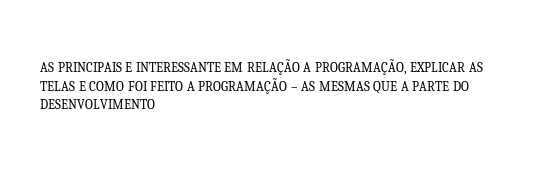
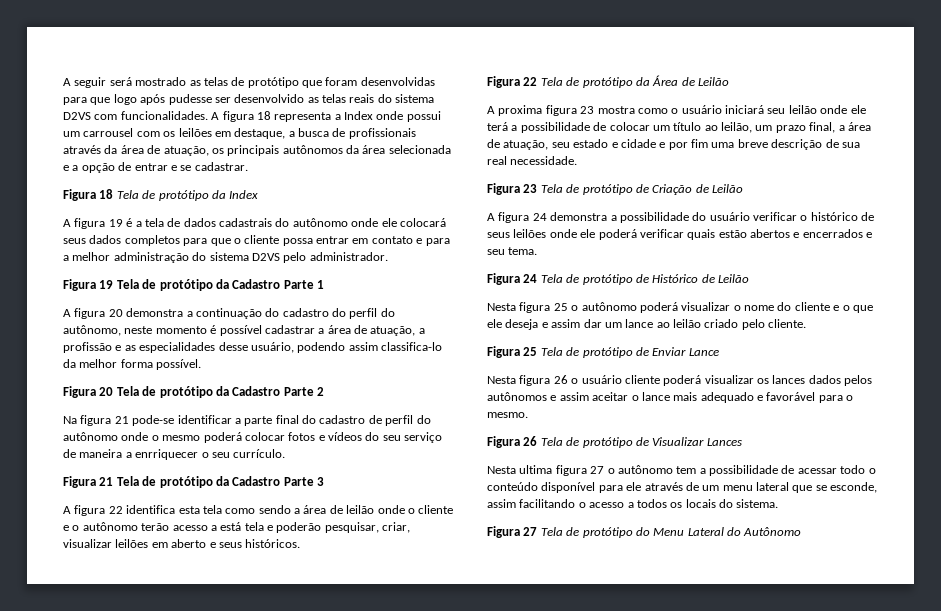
- AS PRINCIPAIS E INTERESSANTE EM RELAÇÃO A PROGRAMAÇÃO, EXPLICAR AS TELAS E COMO FOI FEITO A PROGRAMAÇÃO – AS MESMAS QUE A PARTE DO DESENVOLVIMENTO
+ A seguir será mostrado as telas de protótipo que foram desenvolvidas para que logo após pudesse ser desenvolvido as telas reais do sistema D2VS com funcionalidades. A figura 18 representa a Index onde possui um carrousel com os leilões em destaque, a busca de profissionais através da área de atuação, os principais autônomos da área selecionada e a opção de entrar e se cadastrar.
+ Figura 18 Tela de protótipo da Index
+ A figura 19 é a tela de dados cadastrais do autônomo onde ele colocará seus dados completos para que o cliente possa entrar em contato e para a melhor administração do sistema D2VS pelo administrador.
+ Figura 19 Tela de protótipo da Cadastro Parte 1
+ A figura 20 demonstra a continuação do cadastro do perfil do autônomo, neste momento é possível cadastrar a área de atuação, a profissão e as especialidades desse usuário, podendo assim classifica-lo da melhor forma possível.
+ Figura 20 Tela de protótipo da Cadastro Parte 2
+ Na figura 21 pode-se identificar a parte final do cadastro de perfil do autônomo onde o mesmo poderá colocar fotos e vídeos do seu serviço de maneira a enrriquecer o seu currículo.
+ Figura 21 Tela de protótipo da Cadastro Parte 3
+ A figura 22 identifica esta tela como sendo a área de leilão onde o cliente e o autônomo terão acesso a está tela e poderão pesquisar, criar, visualizar leilões em aberto e seus históricos.
+ Figura 22 Tela de protótipo da Área de Leilão
+ A proxima figura 23 mostra como o usuário iniciará seu leilão onde ele terá a possibilidade de colocar um título ao leilão, um prazo final, a área de atuação, seu estado e cidade e por fim uma breve descrição de sua real necessidade.
+ Figura 23 Tela de protótipo de Criação de Leilão
+ A figura 24 demonstra a possibilidade do usuário verificar o histórico de seus leilões onde ele poderá verificar quais estão abertos e encerrados e seu tema.
+ Figura 24 Tela de protótipo de Histórico de Leilão
+ Nesta figura 25 o autônomo poderá visualizar o nome do cliente e o que ele deseja e assim dar um lance ao leilão criado pelo cliente.
+ Figura 25 Tela de protótipo de Enviar Lance
+ Nesta figura 26 o usuário cliente poderá visualizar os lances dados pelos autônomos e assim aceitar o lance mais adequado e favorável para o mesmo.
+ Figura 26 Tela de protótipo de Visualizar Lances
+ Nesta ultima figura 27 o autônomo tem a possibilidade de acessar todo o conteúdo disponível para ele através de um menu lateral que se esconde, assim facilitando o acesso a todos os locais do sistema.
+ Figura 27 Tela de protótipo do Menu Lateral do Autônomo

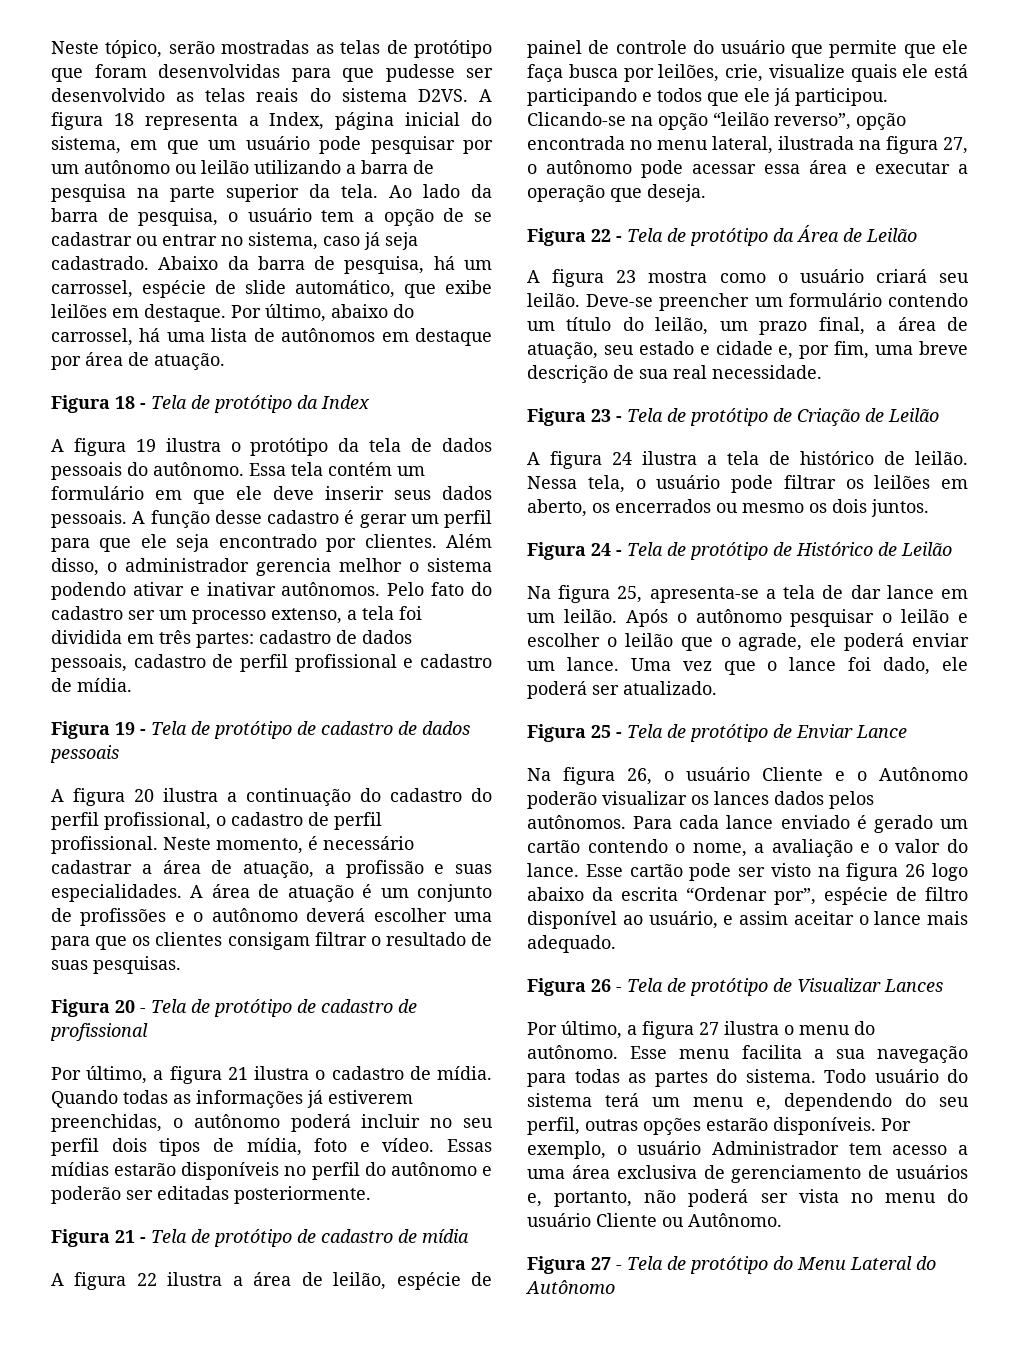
- A seguir será mostrado as telas de protótipo que foram desenvolvidas para que logo após pudesse ser desenvolvido as telas reais do sistema D2VS com funcionalidades.
+ Neste tópico, serão mostradas as telas de protótipo que foram desenvolvidas para que pudesse ser desenvolvido as telas reais do sistema D2VS.
- A figura 18 representa a Index onde possui um carrousel com os leilões em destaque, a busca de profissionais através da área de atuação, os principais autônomos da área selecionada e a opção de entrar e se cadastrar.
+ A figura 18 representa a Index, página inicial do sistema, em que um usuário pode pesquisar por um autônomo ou leilão utilizando a barra de pesquisa na parte superior da tela. Ao lado da barra de pesquisa, o usuário tem a opção de se cadastrar ou entrar no sistema, caso já seja cadastrado. Abaixo da barra de pesquisa, há um carrossel, espécie de slide automático, que exibe leilões em destaque. Por último, abaixo do carrossel, há uma lista de autônomos em destaque por área de atuação.
- Figura 18 Tela de protótipo da Index
+ Figura 18 - Tela de protótipo da Index
- A figura 19 é a tela de dados cadastrais do autônomo onde ele colocará seus dados completos para que o cliente possa entrar em contato e para a melhor administração do sistema D2VS pelo administrador.
+ A figura 19 ilustra o protótipo da tela de dados pessoais do autônomo. Essa tela contém um formulário em que ele deve inserir seus dados pessoais. A função desse cadastro é gerar um perfil para que ele seja encontrado por clientes. Além disso, o administrador gerencia melhor o sistema podendo ativar e inativar autônomos. Pelo fato do cadastro ser um processo extenso, a tela foi dividida em três partes: cadastro de dados pessoais, cadastro de perfil profissional e cadastro de mídia.
- Figura 19 Tela de protótipo da Cadastro Parte 1
+ Figura 19 - Tela de protótipo de cadastro de dados pessoais
- A figura 20 demonstra a continuação do cadastro do perfil do autônomo, neste momento é possível cadastrar a área de atuação, a profissão e as especialidades desse usuário, podendo assim classifica-lo da melhor forma possível.
+ A figura 20 ilustra a continuação do cadastro do perfil profissional, o cadastro de perfil profissional. Neste momento, é necessário cadastrar a área de atuação, a profissão e suas especialidades. A área de atuação é um conjunto de profissões e o autônomo deverá escolher uma para que os clientes consigam filtrar o resultado de suas pesquisas.
- Figura 20 Tela de protótipo da Cadastro Parte 2
- Na figura 21 pode-se identificar a parte final do cadastro de perfil do autônomo onde o mesmo poderá colocar fotos e vídeos do seu serviço de maneira a enrriquecer o seu currículo.
+ Figura 20 - Tela de protótipo de cadastro de profissional
+ Por último, a figura 21 ilustra o cadastro de mídia. Quando todas as informações já estiverem preenchidas, o autônomo poderá incluir no seu perfil dois tipos de mídia, foto e vídeo. Essas mídias estarão disponíveis no perfil do autônomo e poderão ser editadas posteriormente.
- Figura 21 Tela de protótipo da Cadastro Parte 3
+ Figura 21 - Tela de protótipo de cadastro de mídia
- A figura 22 identifica esta tela como sendo a área de leilão onde o cliente e o autônomo terão acesso a está tela e poderão pesquisar, criar, visualizar leilões em aberto e seus históricos.
+ A figura 22 ilustra a área de leilão, espécie de painel de controle do usuário que permite que ele faça busca por leilões, crie, visualize quais ele está participando e todos que ele já participou. Clicando-se na opção “leilão reverso”, opção encontrada no menu lateral, ilustrada na figura 27, o autônomo pode acessar essa área e executar a operação que deseja.
- Figura 22 Tela de protótipo da Área de Leilão
+ Figura 22 - Tela de protótipo da Área de Leilão
- A proxima figura 23 mostra como o usuário iniciará seu leilão onde ele terá a possibilidade de colocar um título ao leilão, um prazo final, a área de atuação, seu estado e cidade e por fim uma breve descrição de sua real necessidade.
+ A figura 23 mostra como o usuário criará seu leilão. Deve-se preencher um formulário contendo um título do leilão, um prazo final, a área de atuação, seu estado e cidade e, por fim, uma breve descrição de sua real necessidade.
- Figura 23 Tela de protótipo de Criação de Leilão
+ Figura 23 - Tela de protótipo de Criação de Leilão
- A figura 24 demonstra a possibilidade do usuário verificar o histórico de seus leilões onde ele poderá verificar quais estão abertos e encerrados e seu tema.
+ A figura 24 ilustra a tela de histórico de leilão. Nessa tela, o usuário pode filtrar os leilões em aberto, os encerrados ou mesmo os dois juntos.
- Figura 24 Tela de protótipo de Histórico de Leilão
+ Figura 24 - Tela de protótipo de Histórico de Leilão
- Nesta figura 25 o autônomo poderá visualizar o nome do cliente e o que ele deseja e assim dar um lance ao leilão criado pelo cliente.
+ Na figura 25, apresenta-se a tela de dar lance em um leilão. Após o autônomo pesquisar o leilão e escolher o leilão que o agrade, ele poderá enviar um lance. Uma vez que o lance foi dado, ele poderá ser atualizado.
- Figura 25 Tela de protótipo de Enviar Lance
+ Figura 25 - Tela de protótipo de Enviar Lance
- Nesta figura 26 o usuário cliente poderá visualizar os lances dados pelos autônomos e assim aceitar o lance mais adequado e favorável para o mesmo.
+ Na figura 26, o usuário Cliente e o Autônomo poderão visualizar os lances dados pelos autônomos. Para cada lance enviado é gerado um cartão contendo o nome, a avaliação e o valor do lance. Esse cartão pode ser visto na figura 26 logo abaixo da escrita “Ordenar por”, espécie de filtro disponível ao usuário, e assim aceitar o lance mais adequado.
- Figura 26 Tela de protótipo de Visualizar Lances
+ Figura 26 - Tela de protótipo de Visualizar Lances
- Nesta ultima figura 27 o autônomo tem a possibilidade de acessar todo o conteúdo disponível para ele através de um menu lateral que se esconde, assim facilitando o acesso a todos os locais do sistema.
+ Por último, a figura 27 ilustra o menu do autônomo. Esse menu facilita a sua navegação para todas as partes do sistema. Todo usuário do sistema terá um menu e, dependendo do seu perfil, outras opções estarão disponíveis. Por exemplo, o usuário Administrador tem acesso a uma área exclusiva de gerenciamento de usuários e, portanto, não poderá ser vista no menu do usuário Cliente ou Autônomo.
- Figura 27 Tela de protótipo do Menu Lateral do Autônomo
+ Figura 27 - Tela de protótipo do Menu Lateral do Autônomo

